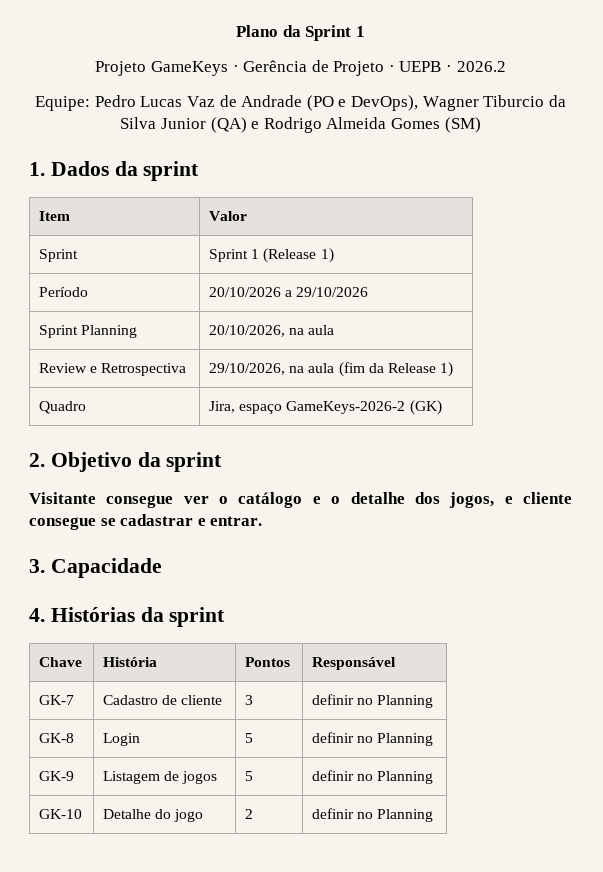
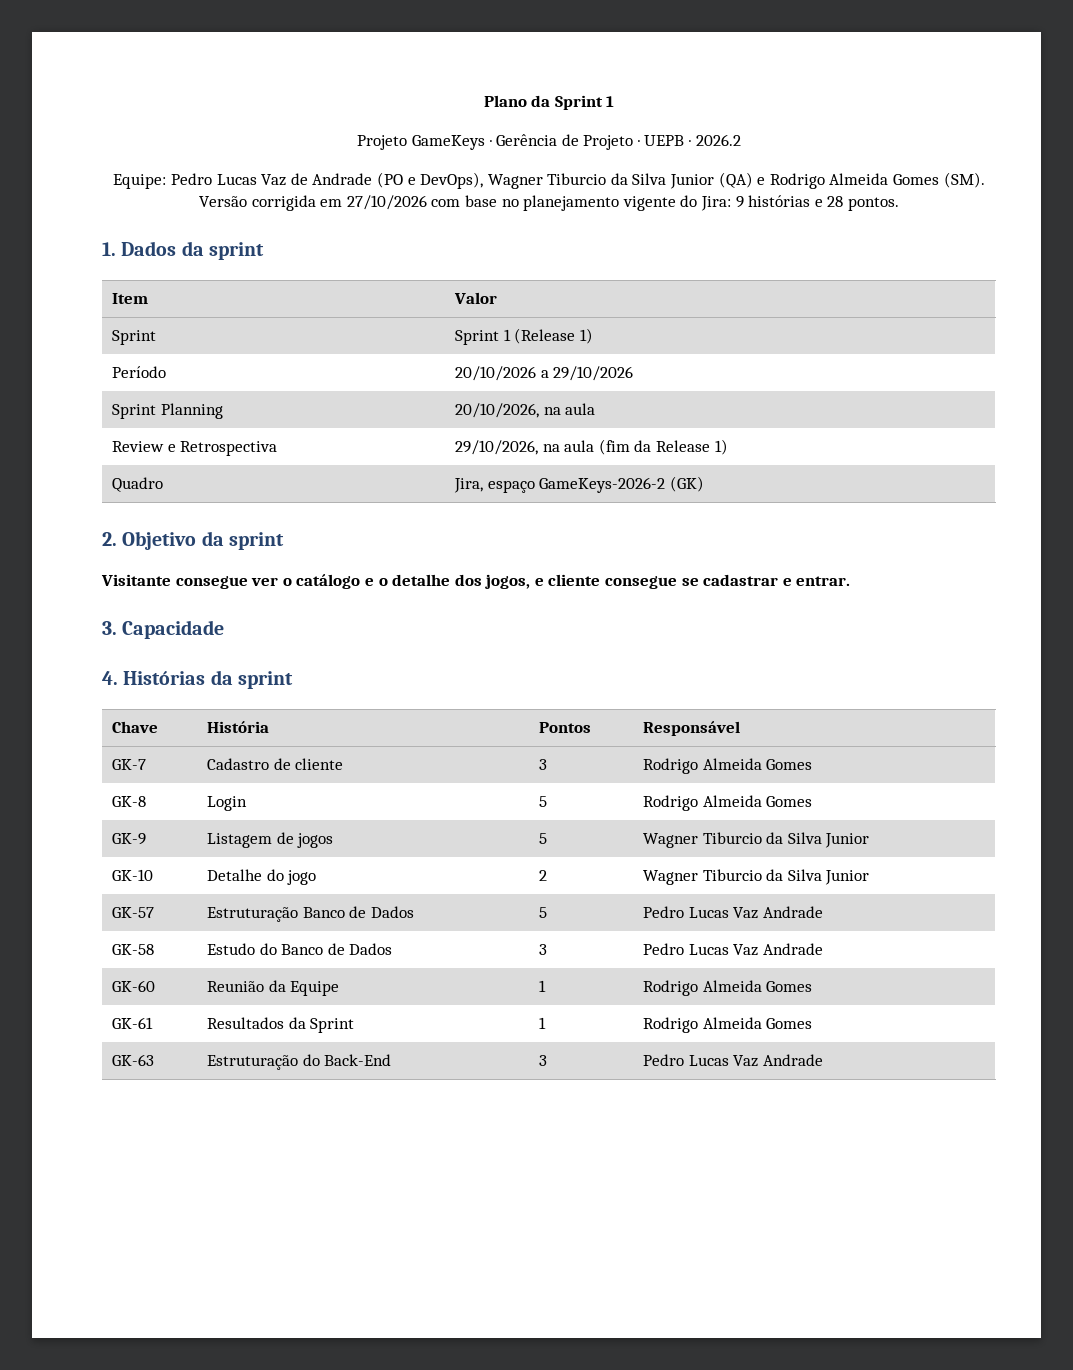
- Equipe: Pedro Lucas Vaz de Andrade (PO e DevOps), Wagner Tiburcio da Silva Junior (QA) e Rodrigo Almeida Gomes (SM)
+ Equipe: Pedro Lucas Vaz de Andrade (PO e DevOps), Wagner Tiburcio da Silva Junior (QA) e Rodrigo Almeida Gomes (SM). Versão corrigida em 27/10/2026 com base no planejamento vigente do Jira: 9 histórias e 28 pontos.
- GK-7 | Cadastro de cliente | 3 | definir no Planning
+ GK-7 | Cadastro de cliente | 3 | Rodrigo Almeida Gomes
- GK-8 | Login | 5 | definir no Planning
+ GK-8 | Login | 5 | Rodrigo Almeida Gomes
- GK-9 | Listagem de jogos | 5 | definir no Planning
+ GK-9 | Listagem de jogos | 5 | Wagner Tiburcio da Silva Junior
- GK-10 | Detalhe do jogo | 2 | definir no Planning
+ GK-10 | Detalhe do jogo | 2 | Wagner Tiburcio da Silva Junior
+ GK-57 | Estruturação Banco de Dados | 5 | Pedro Lucas Vaz Andrade
+ GK-58 | Estudo do Banco de Dados | 3 | Pedro Lucas Vaz Andrade
+ GK-60 | Reunião da Equipe | 1 | Rodrigo Almeida Gomes
+ GK-61 | Resultados da Sprint | 1 | Rodrigo Almeida Gomes
+ GK-63 | Estruturação do Back-End | 3 | Pedro Lucas Vaz Andrade

